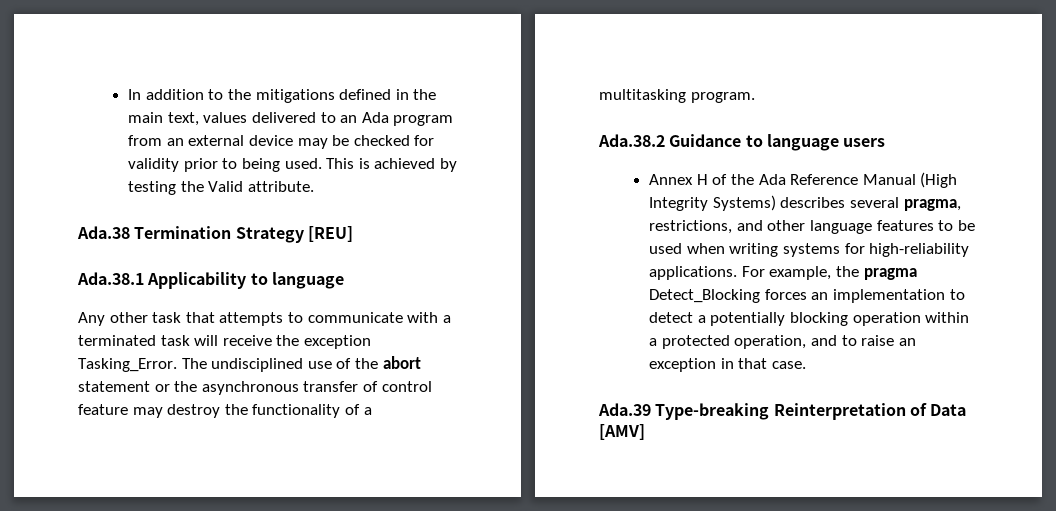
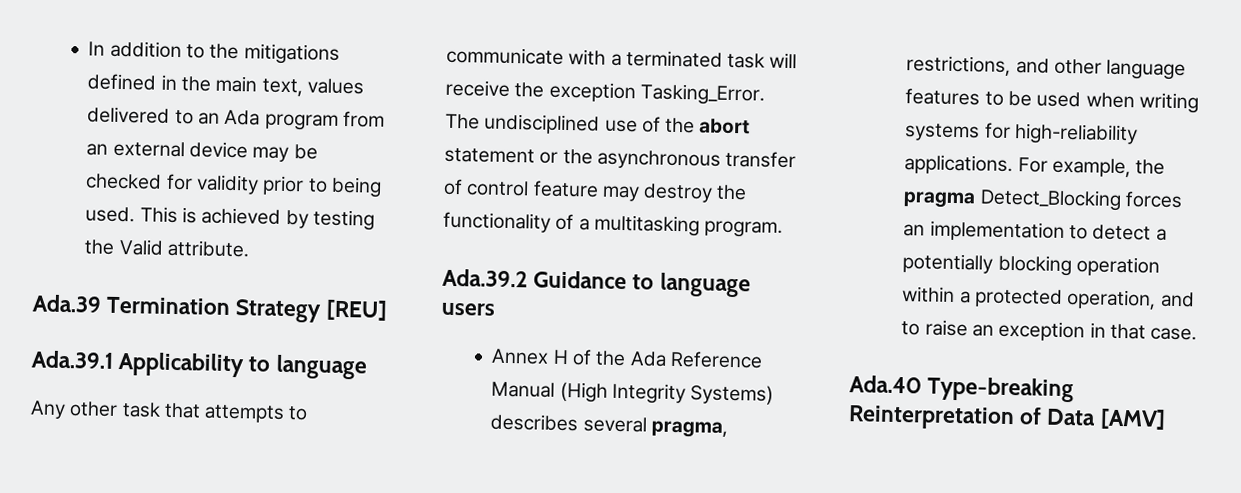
- Ada.38 Termination Strategy [REU]
+ Ada.39 Termination Strategy [REU]
- Ada.38.1 Applicability to language
+ Ada.39.1 Applicability to language
- Ada.38.2 Guidance to language users
+ Ada.39.2 Guidance to language users
- Ada.39 Type-breaking Reinterpretation of Data [AMV]
+ Ada.40 Type-breaking Reinterpretation of Data [AMV]

